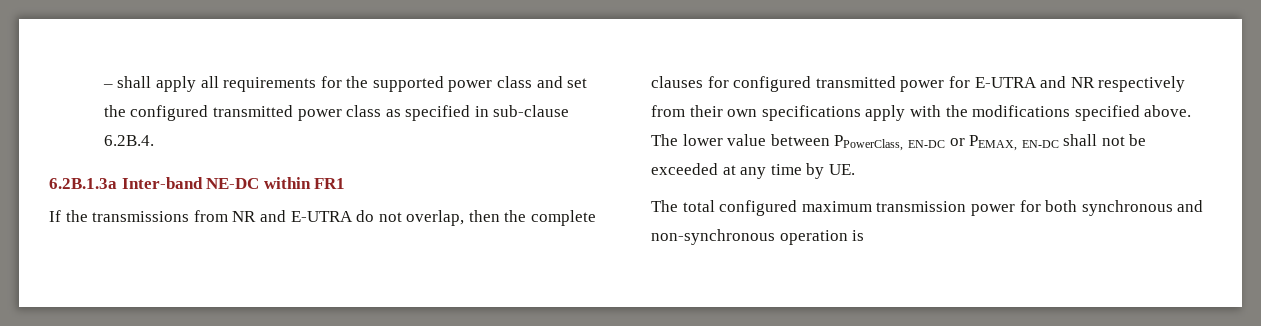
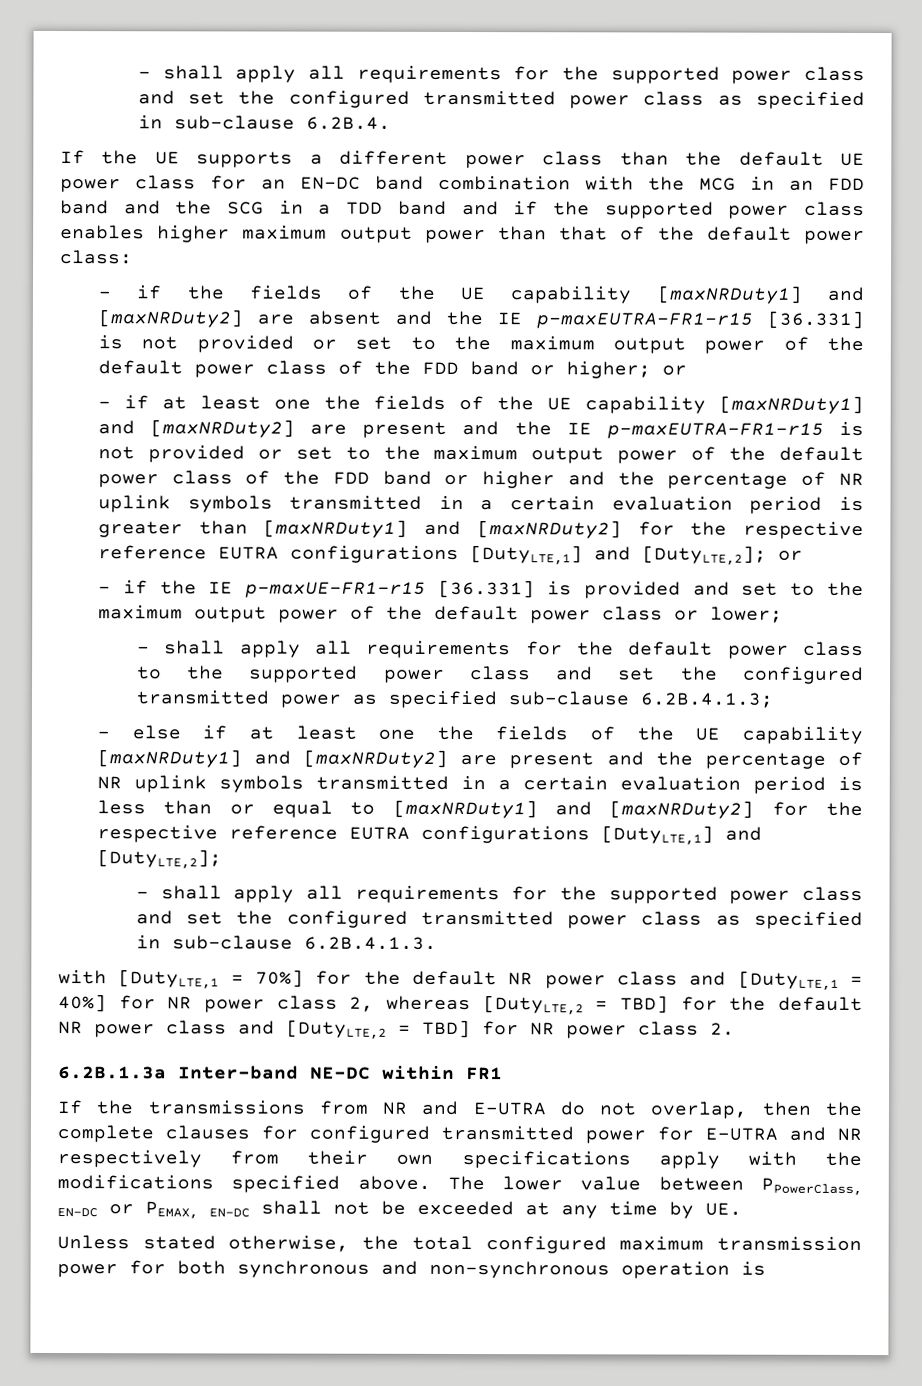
+ If the UE supports a different power class than the default UE power class for an EN-DC band combination with the MCG in an FDD band and the SCG in a TDD band and if the supported power class enables higher maximum output power than that of the default power class:
+ – if the fields of the UE capability [maxNRDuty1] and [maxNRDuty2] are absent and the IE p-maxEUTRA-FR1-r15 [36.331] is not provided or set to the maximum output power of the default power class of the FDD band or higher; or
+ – if at least one the fields of the UE capability [maxNRDuty1] and [maxNRDuty2] are present and the IE p-maxEUTRA-FR1-r15 is not provided or set to the maximum output power of the default power class of the FDD band or higher and the percentage of NR uplink symbols transmitted in a certain evaluation period is greater than [maxNRDuty1] and [maxNRDuty2] for the respective reference EUTRA configurations [DutyLTE,1] and [DutyLTE,2]; or
+ – if the IE p-maxUE-FR1-r15 [36.331] is provided and set to the maximum output power of the default power class or lower;
+ – shall apply all requirements for the default power class to the supported power class and set the configured transmitted power as specified sub-clause 6.2B.4.1.3;
+ – else if at least one the fields of the UE capability [maxNRDuty1] and [maxNRDuty2] are present and the percentage of NR uplink symbols transmitted in a certain evaluation period is less than or equal to [maxNRDuty1] and [maxNRDuty2] for the respective reference EUTRA configurations [DutyLTE,1] and [DutyLTE,2];
+ – shall apply all requirements for the supported power class and set the configured transmitted power class as specified in sub-clause 6.2B.4.1.3.
+ with [DutyLTE,1 = 70%] for the default NR power class and [DutyLTE,1 = 40%] for NR power class 2, whereas [DutyLTE,2 = TBD] for the default NR power class and [DutyLTE,2 = TBD] for NR power class 2.
- The total configured maximum transmission power for both synchronous and non-synchronous operation is
+ Unless stated otherwise, the total configured maximum transmission power for both synchronous and non-synchronous operation is

